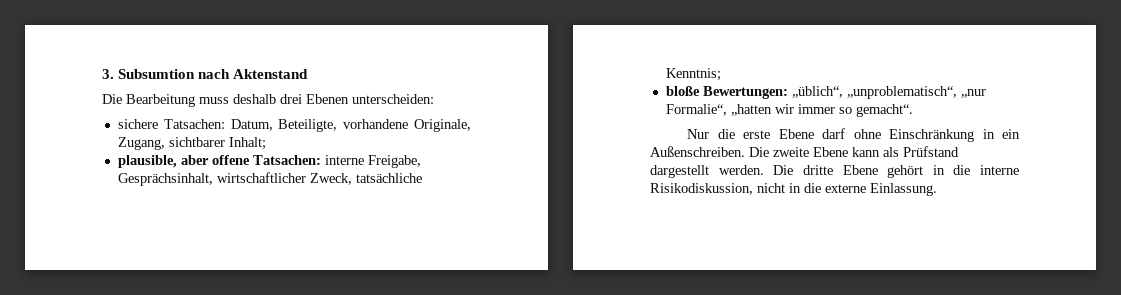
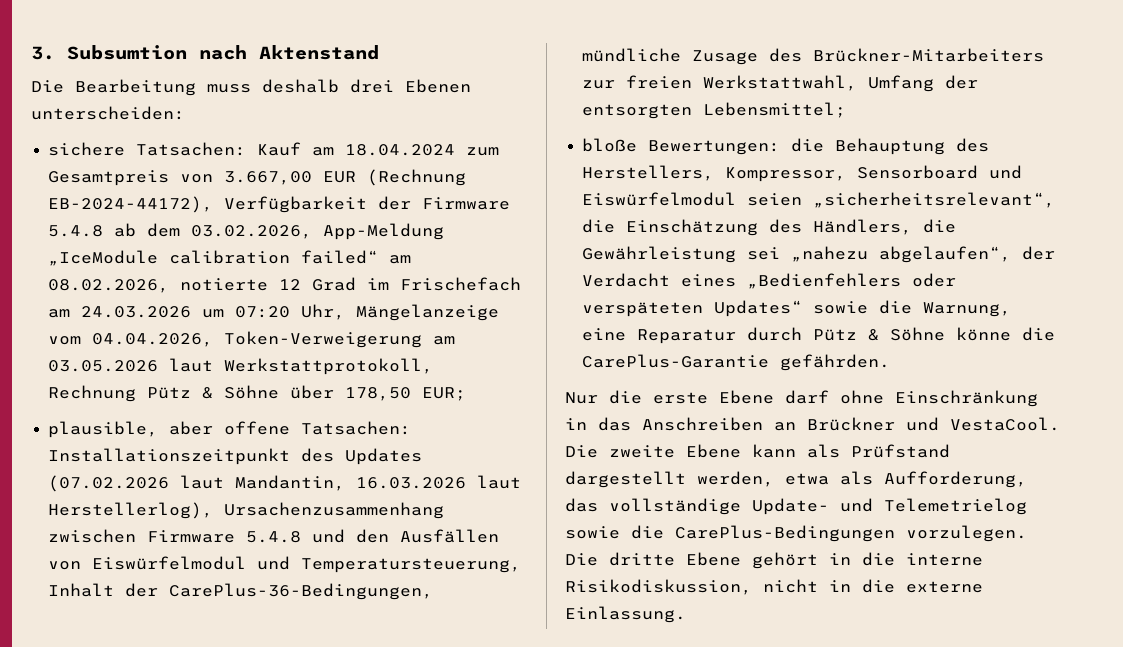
- sichere Tatsachen: Datum, Beteiligte, vorhandene Originale, Zugang, sichtbarer Inhalt;
- plausible, aber offene Tatsachen: interne Freigabe, Gesprächsinhalt, wirtschaftlicher Zweck, tatsächliche Kenntnis;
- bloße Bewertungen: „üblich“, „unproblematisch“, „nur Formalie“, „hatten wir immer so gemacht“.
+ sichere Tatsachen: Kauf am 18.04.2024 zum Gesamtpreis von 3.667,00 EUR (Rechnung EB-2024-44172), Verfügbarkeit der Firmware 5.4.8 ab dem 03.02.2026, App-Meldung „IceModule calibration failed“ am 08.02.2026, notierte 12 Grad im Frischefach am 24.03.2026 um 07:20 Uhr, Mängelanzeige vom 04.04.2026, Token-Verweigerung am 03.05.2026 laut Werkstattprotokoll, Rechnung Pütz & Söhne über 178,50 EUR;
+ plausible, aber offene Tatsachen: Installationszeitpunkt des Updates (07.02.2026 laut Mandantin, 16.03.2026 laut Herstellerlog), Ursachenzusammenhang zwischen Firmware 5.4.8 und den Ausfällen von Eiswürfelmodul und Temperatursteuerung, Inhalt der CarePlus-36-Bedingungen, mündliche Zusage des Brückner-Mitarbeiters zur freien Werkstattwahl, Umfang der entsorgten Lebensmittel;
+ bloße Bewertungen: die Behauptung des Herstellers, Kompressor, Sensorboard und Eiswürfelmodul seien „sicherheitsrelevant“, die Einschätzung des Händlers, die Gewährleistung sei „nahezu abgelaufen“, der Verdacht eines „Bedienfehlers oder verspäteten Updates“ sowie die Warnung, eine Reparatur durch Pütz & Söhne könne die CarePlus-Garantie gefährden.
- Nur die erste Ebene darf ohne Einschränkung in ein Außenschreiben.
+ Nur die erste Ebene darf ohne Einschränkung in das Anschreiben an Brückner und VestaCool.
- Die zweite Ebene kann als Prüfstand dargestellt werden.
+ Die zweite Ebene kann als Prüfstand dargestellt werden, etwa als Aufforderung, das vollständige Update- und Telemetrielog sowie die CarePlus-Bedingungen vorzulegen.

